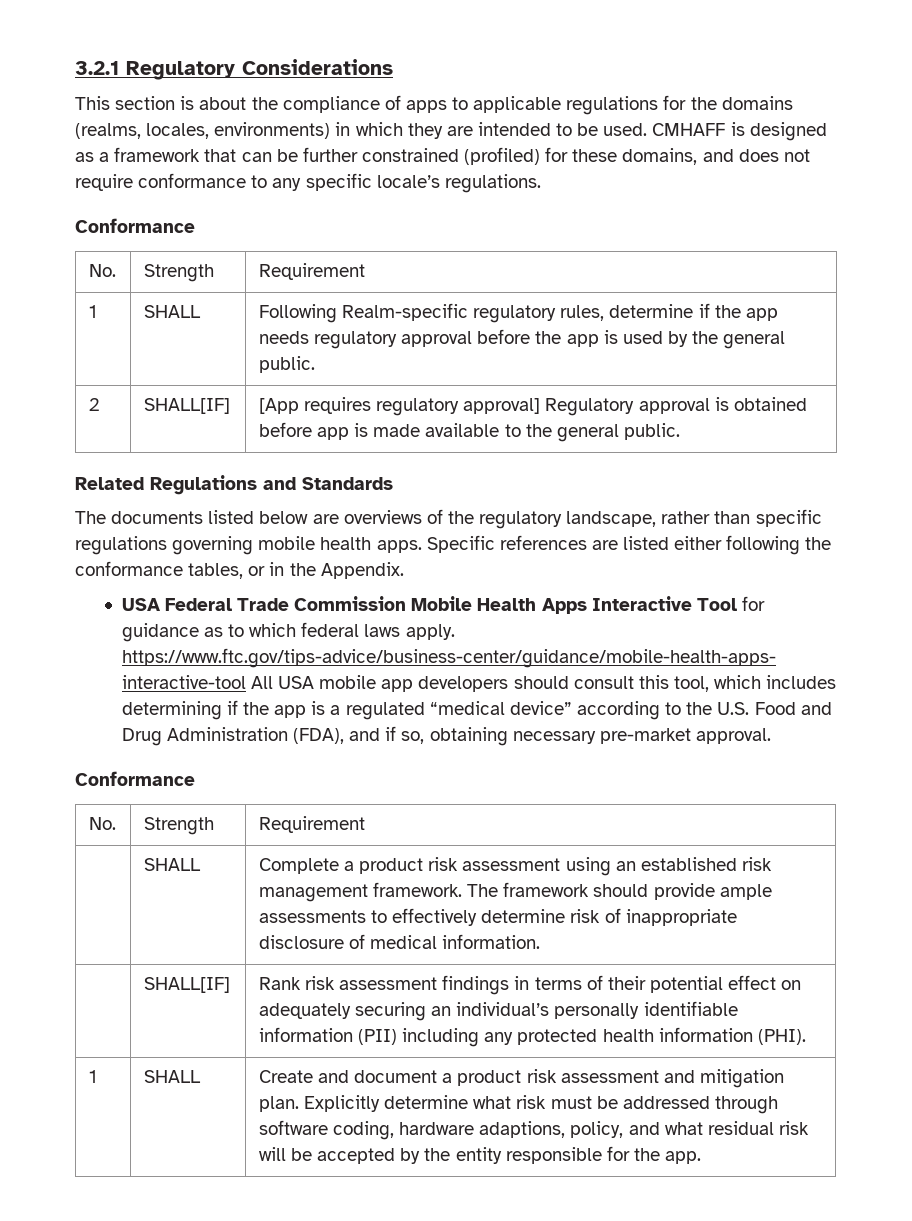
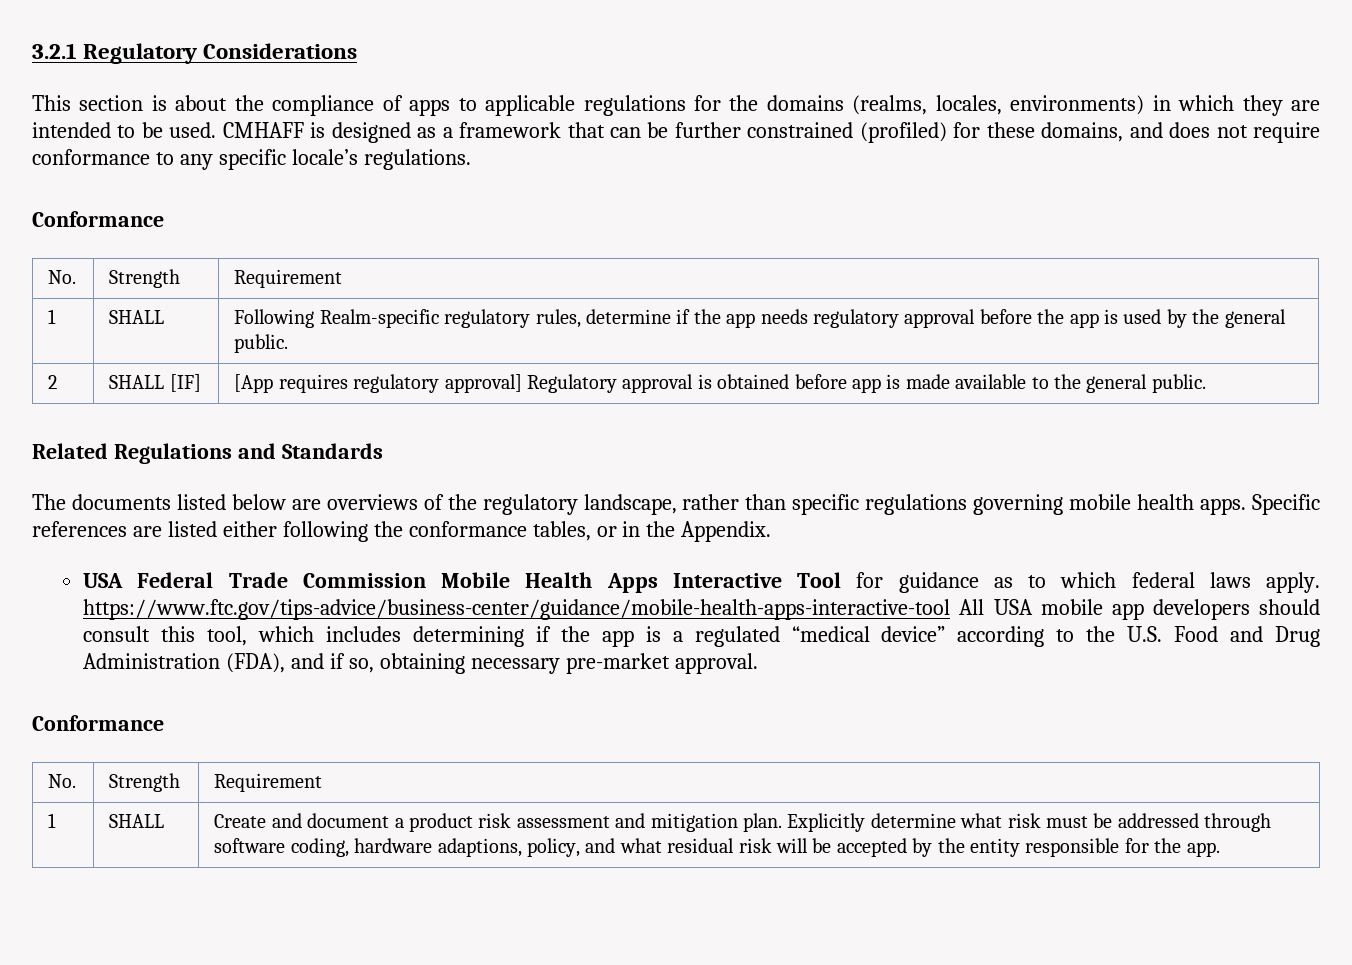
- 2 | SHALL[IF] | [App requires regulatory approval] Regulatory approval is obtained before app is made available to the general public.
+ 2 | SHALL [IF] | [App requires regulatory approval] Regulatory approval is obtained before app is made available to the general public.
- | SHALL | Complete a product risk assessment using an established risk management framework. The framework should provide ample assessments to effectively determine risk of inappropriate disclosure of medical information.
- | SHALL[IF] | Rank risk assessment findings in terms of their potential effect on adequately securing an individual’s personally identifiable information (PII) including any protected health information (PHI).

